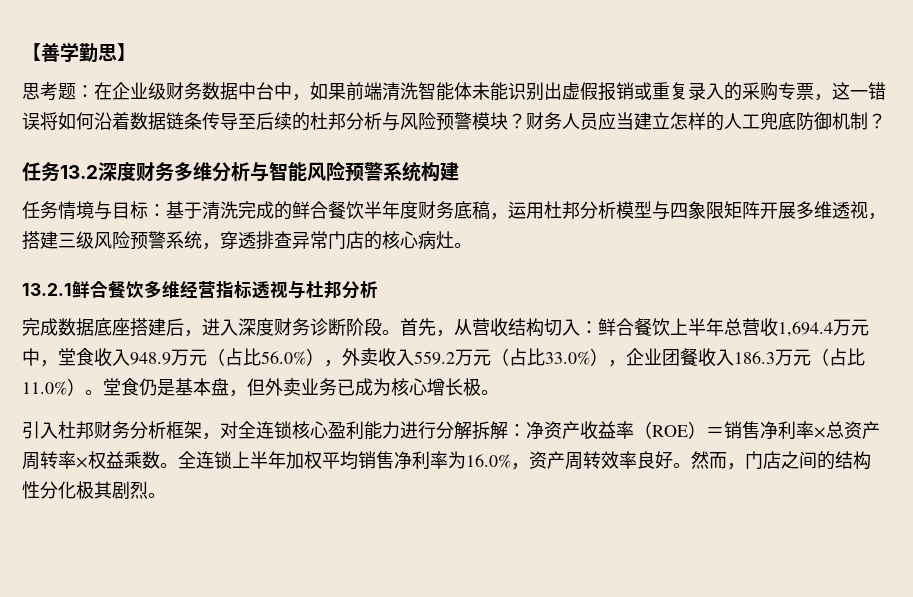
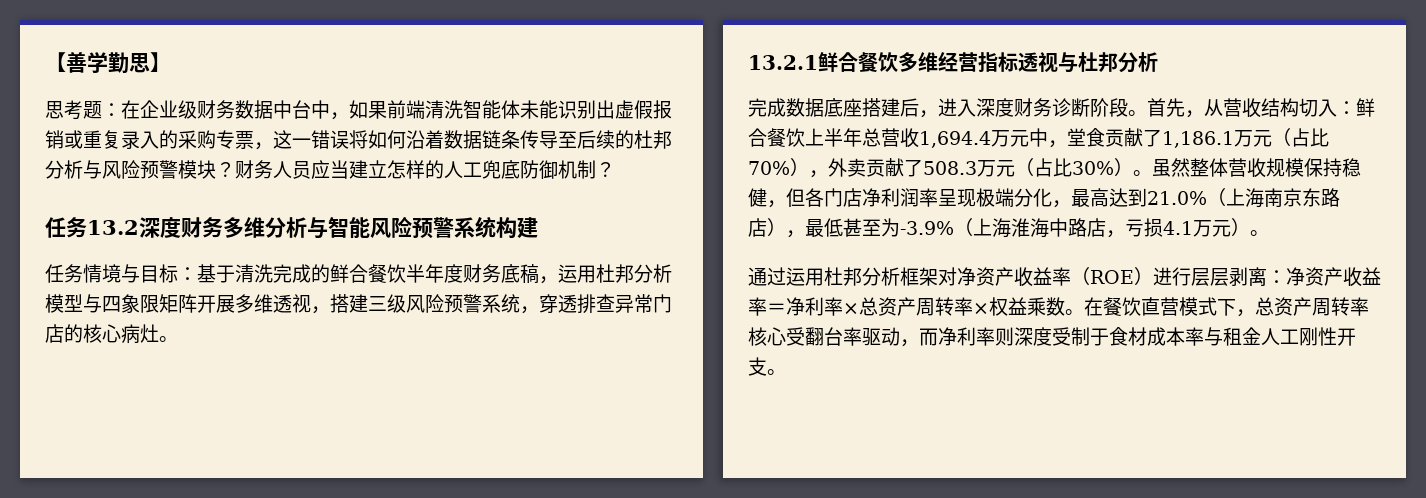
- 首先，从营收结构切入：鲜合餐饮上半年总营收1,694.4万元中，堂食收入948.9万元（占比56.0%），外卖收入559.2万元（占比33.0%），企业团餐收入186.3万元（占比11.0%）。堂食仍是基本盘，但外卖业务已成为核心增长极。
- 引入杜邦财务分析框架，对全连锁核心盈利能力进行分解拆解：净资产收益率（ROE）＝销售净利率×总资产周转率×权益乘数。
+ 首先，从营收结构切入：鲜合餐饮上半年总营收1,694.4万元中，堂食贡献了1,186.1万元（占比70%），外卖贡献了508.3万元（占比30%）。虽然整体营收规模保持稳健，但各门店净利润率呈现极端分化，最高达到21.0%（上海南京东路店），最低甚至为-3.9%（上海淮海中路店，亏损4.1万元）。
+ 通过运用杜邦分析框架对净资产收益率（ROE）进行层层剥离：净资产收益率＝净利率×总资产周转率×权益乘数。
- 全连锁上半年加权平均销售净利率为16.0%，资产周转效率良好。然而，门店之间的结构性分化极其剧烈。
+ 在餐饮直营模式下，总资产周转率核心受翻台率驱动，而净利率则深度受制于食材成本率与租金人工刚性开支。

